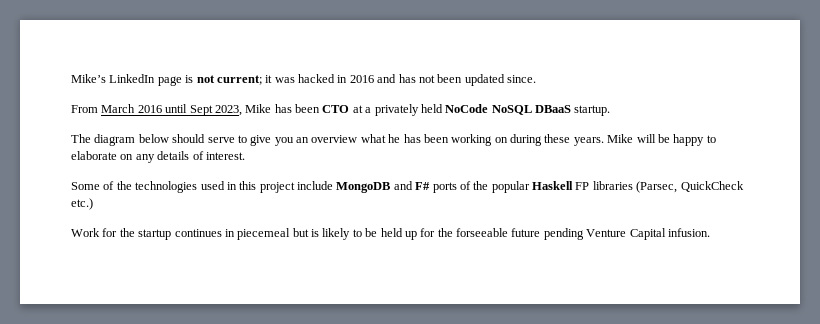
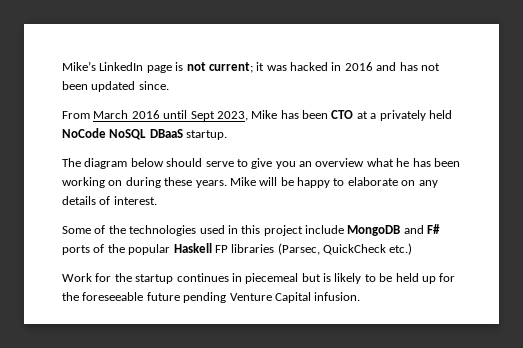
- Work for the startup continues in piecemeal but is likely to be held up for the forseeable future pending Venture Capital infusion.
+ Work for the startup continues in piecemeal but is likely to be held up for the foreseeable future pending Venture Capital infusion.

